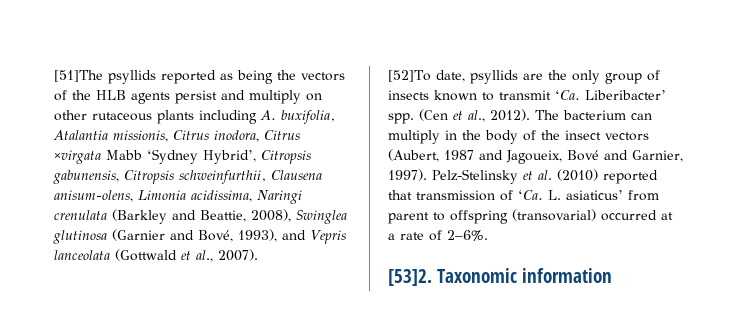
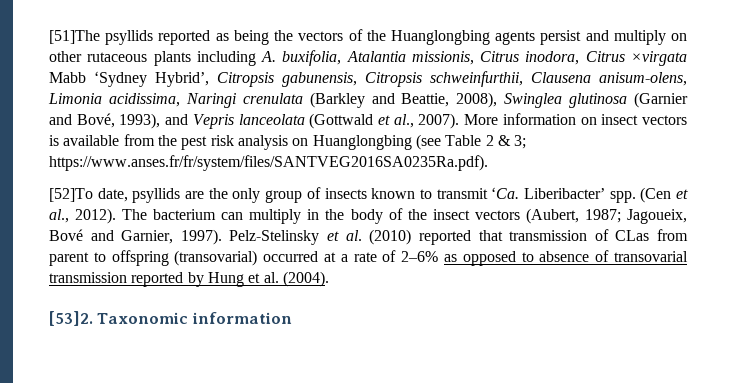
- [51]The psyllids reported as being the vectors of the HLB agents persist and multiply on other rutaceous plants including A. buxifolia, Atalantia missionis, Citrus inodora, Citrus ×virgata Mabb ‘Sydney Hybrid’, Citropsis gabunensis, Citropsis schweinfurthii, Clausena anisum-olens, Limonia acidissima, Naringi crenulata (Barkley and Beattie, 2008), Swinglea glutinosa (Garnier and Bové, 1993), and Vepris lanceolata (Gottwald et al., 2007).
+ [51]The psyllids reported as being the vectors of the Huanglongbing agents persist and multiply on other rutaceous plants including A. buxifolia, Atalantia missionis, Citrus inodora, Citrus ×virgata Mabb ‘Sydney Hybrid’, Citropsis gabunensis, Citropsis schweinfurthii, Clausena anisum-olens, Limonia acidissima, Naringi crenulata (Barkley and Beattie, 2008), Swinglea glutinosa (Garnier and Bové, 1993), and Vepris lanceolata (Gottwald et al., 2007). More information on insect vectors is available from the pest risk analysis on Huanglongbing (see Table 2 & 3; https://www.anses.fr/fr/system/files/SANTVEG2016SA0235Ra.pdf).
- The bacterium can multiply in the body of the insect vectors (Aubert, 1987 and Jagoueix, Bové and Garnier, 1997).
+ The bacterium can multiply in the body of the insect vectors (Aubert, 1987; Jagoueix, Bové and Garnier, 1997).
- Pelz-Stelinsky et al. (2010) reported that transmission of ‘Ca. L. asiaticus’ from parent to offspring (transovarial) occurred at a rate of 2–6%.
+ Pelz-Stelinsky et al. (2010) reported that transmission of CLas from parent to offspring (transovarial) occurred at a rate of 2–6% as opposed to absence of transovarial transmission reported by Hung et al. (2004).

